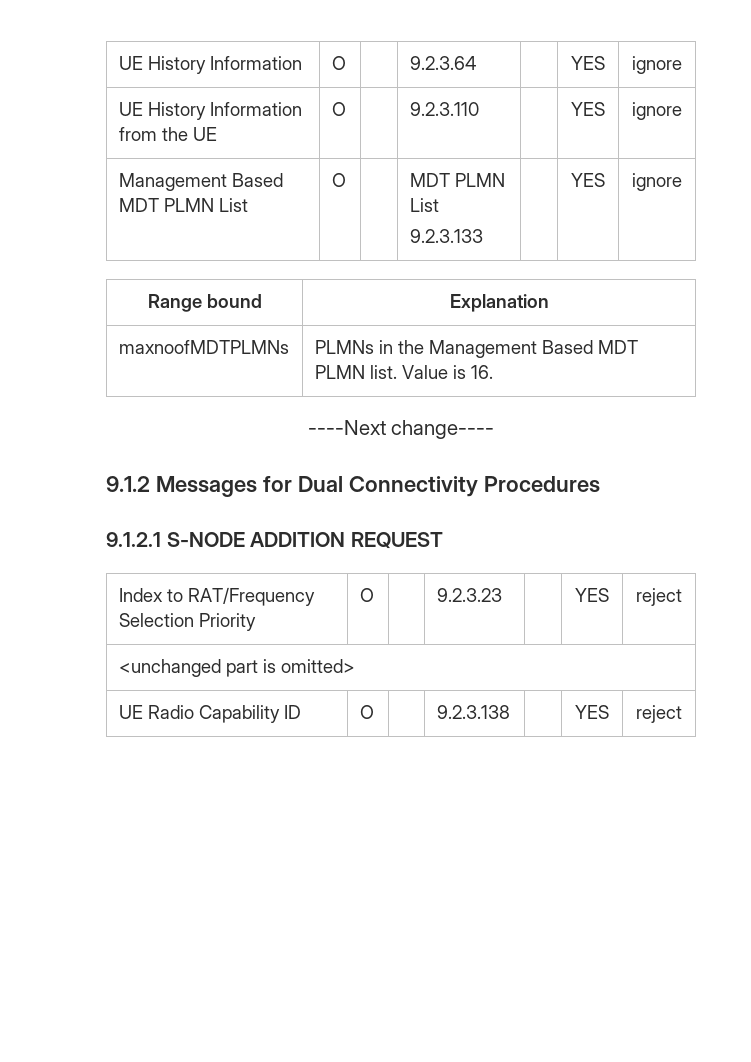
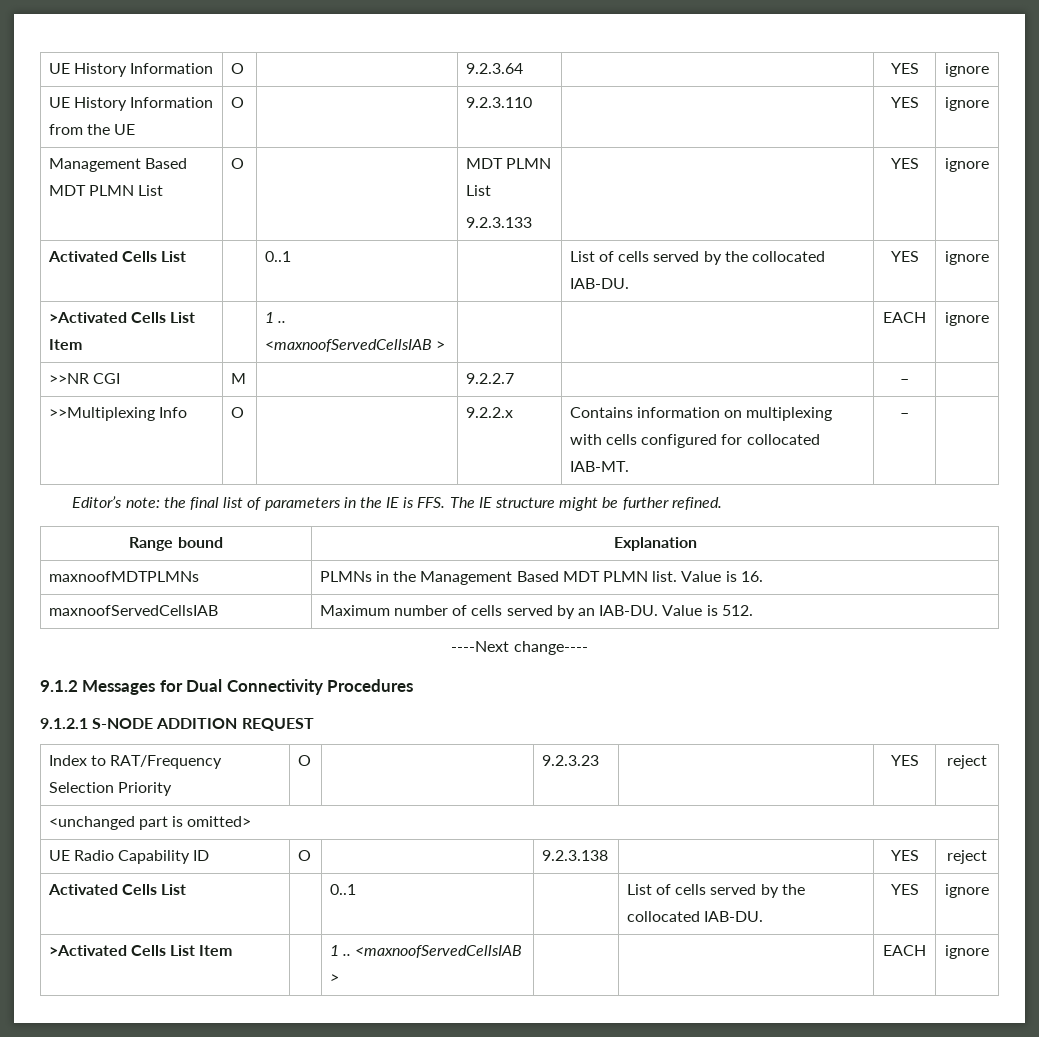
  Management Based MDT PLMN List | O | | MDT PLMN List
  9.2.3.133 | | YES | ignore
+ Activated Cells List | | 0..1 | | List of cells served by the collocated IAB-DU. | YES | ignore
+ >Activated Cells List Item | | 1 .. <maxnoofServedCellsIAB > | | | EACH | ignore
+ >>NR CGI | M | | 9.2.2.7 | | – |
+ >>Multiplexing Info | O | | 9.2.2.x | Contains information on multiplexing with cells configured for collocated IAB-MT. | – |
+ Editor’s note: the final list of parameters in the IE is FFS. The IE structure might be further refined.
+ maxnoofServedCellsIAB | Maximum number of cells served by an IAB-DU. Value is 512.
  UE Radio Capability ID | O | | 9.2.3.138 | | YES | reject
+ Activated Cells List | | 0..1 | | List of cells served by the collocated IAB-DU. | YES | ignore
+ >Activated Cells List Item | | 1 .. <maxnoofServedCellsIAB > | | | EACH | ignore

